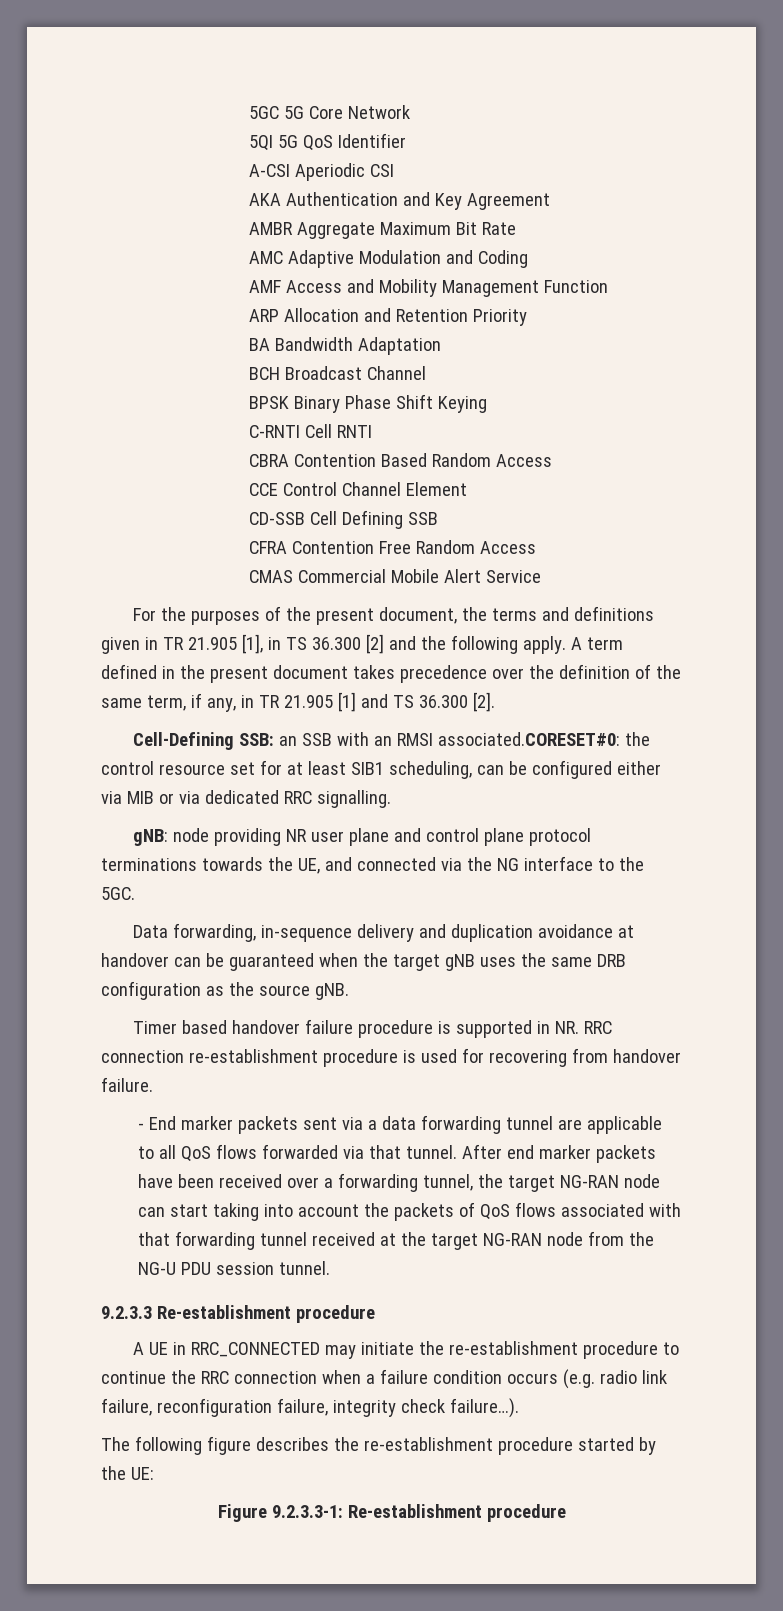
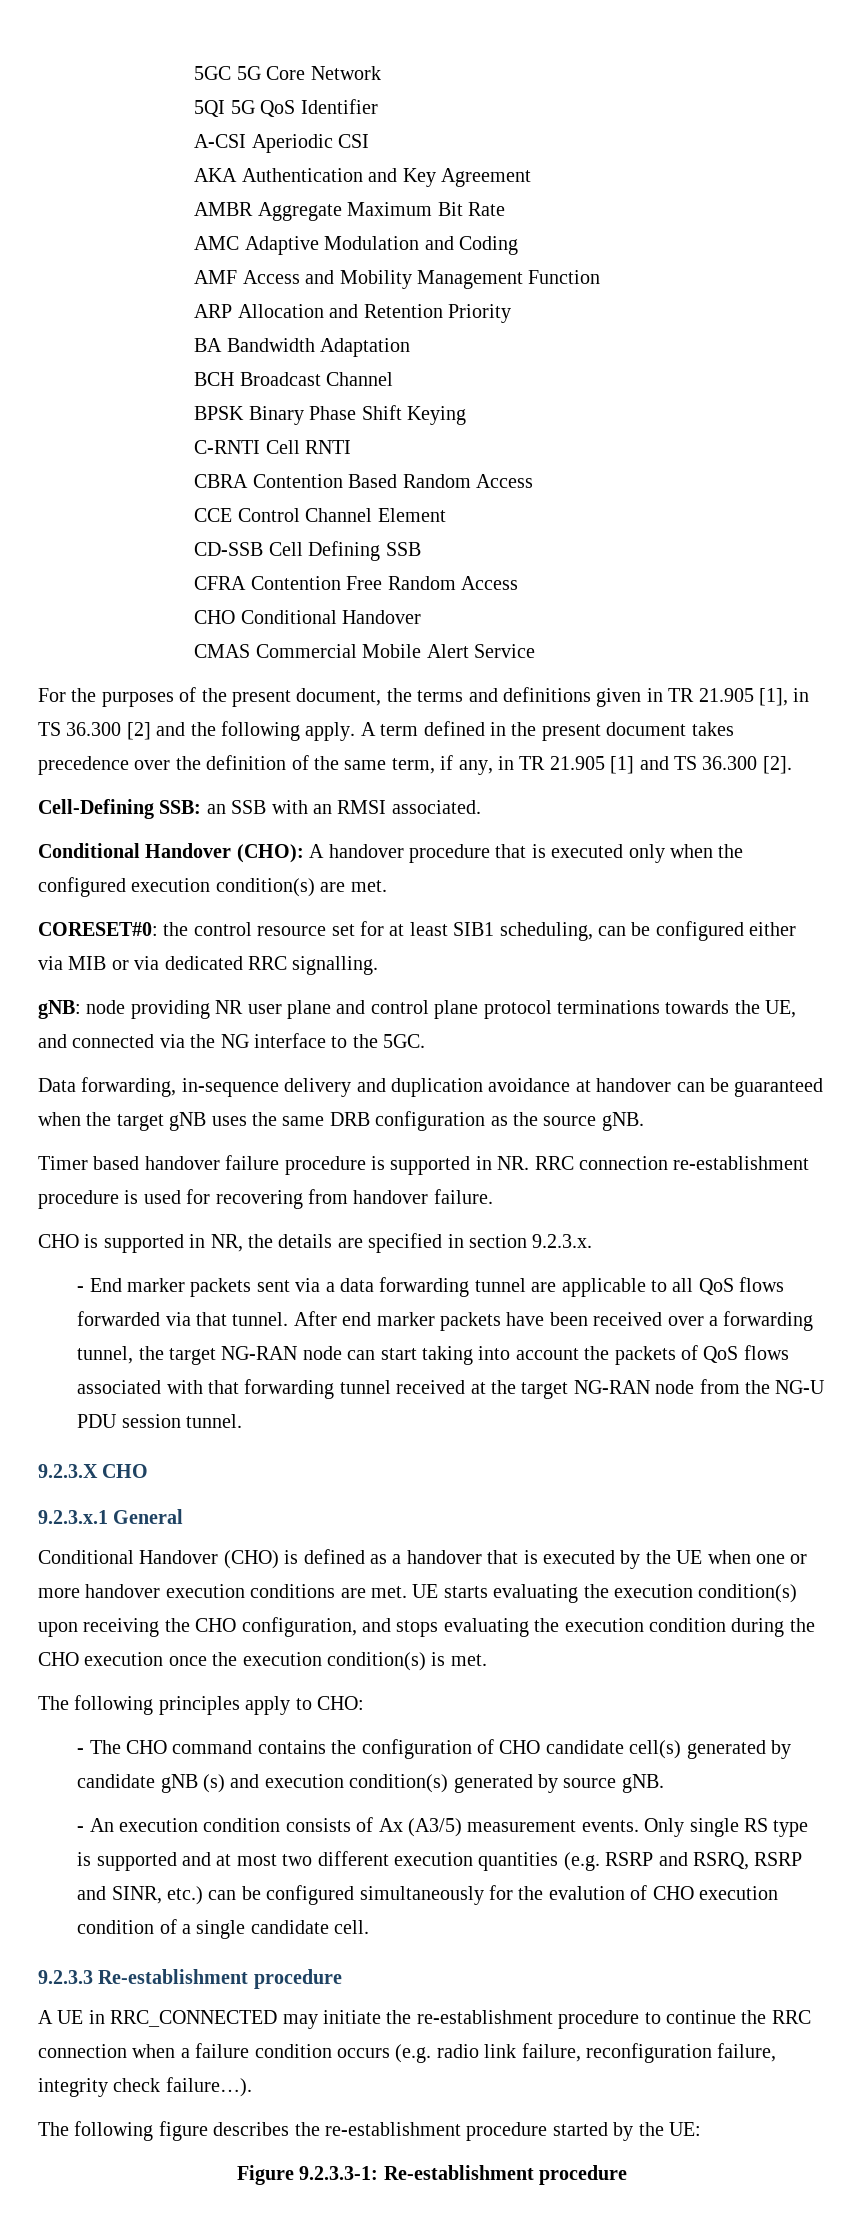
+ CHO Conditional Handover
- Cell-Defining SSB: an SSB with an RMSI associated.CORESET#0: the control resource set for at least SIB1 scheduling, can be configured either via MIB or via dedicated RRC signalling.
+ Cell-Defining SSB: an SSB with an RMSI associated.
+ Conditional Handover (CHO): A handover procedure that is executed only when the configured execution condition(s) are met.
+ CORESET#0: the control resource set for at least SIB1 scheduling, can be configured either via MIB or via dedicated RRC signalling.
+ CHO is supported in NR, the details are specified in section 9.2.3.x.
+ 9.2.3.X CHO
+ 9.2.3.x.1 General
+ Conditional Handover (CHO) is defined as a handover that is executed by the UE when one or more handover execution conditions are met. UE starts evaluating the execution condition(s) upon receiving the CHO configuration, and stops evaluating the execution condition during the CHO execution once the execution condition(s) is met.
+ The following principles apply to CHO:
+ - The CHO command contains the configuration of CHO candidate cell(s) generated by candidate gNB (s) and execution condition(s) generated by source gNB.
+ - An execution condition consists of Ax (A3/5) measurement events. Only single RS type is supported and at most two different execution quantities (e.g. RSRP and RSRQ, RSRP and SINR, etc.) can be configured simultaneously for the evalution of CHO execution condition of a single candidate cell.

